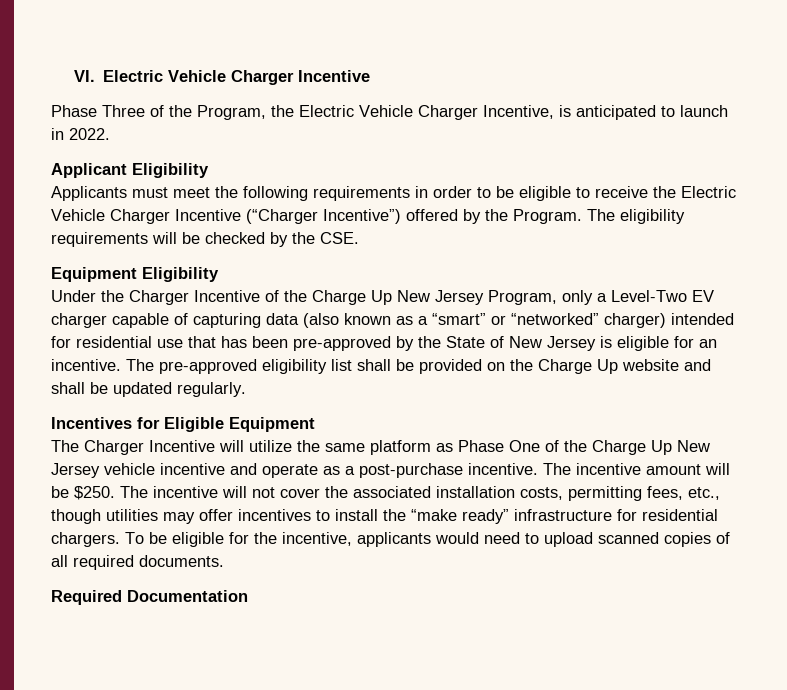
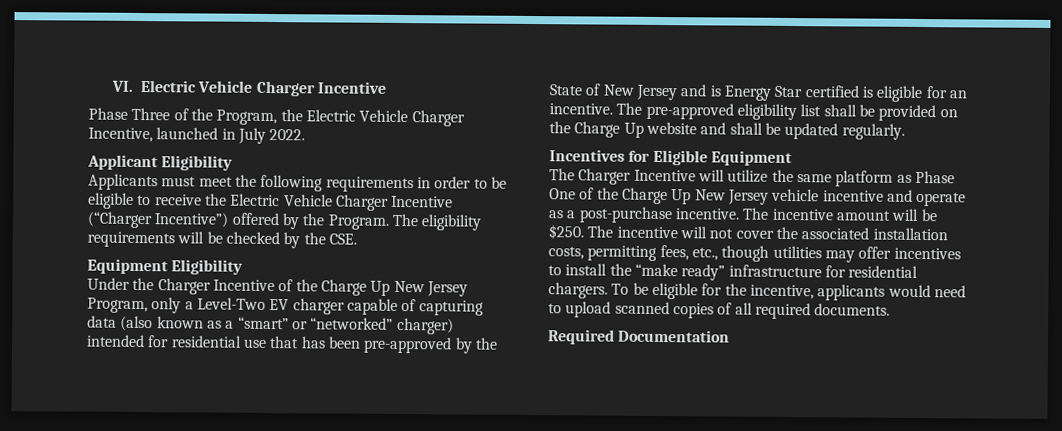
- Phase Three of the Program, the Electric Vehicle Charger Incentive, is anticipated to launch in 2022.
+ Phase Three of the Program, the Electric Vehicle Charger Incentive, launched in July 2022.
- Under the Charger Incentive of the Charge Up New Jersey Program, only a Level-Two EV charger capable of capturing data (also known as a “smart” or “networked” charger) intended for residential use that has been pre-approved by the State of New Jersey is eligible for an incentive.
+ Under the Charger Incentive of the Charge Up New Jersey Program, only a Level-Two EV charger capable of capturing data (also known as a “smart” or “networked” charger) intended for residential use that has been pre-approved by the State of New Jersey and is Energy Star certified is eligible for an incentive.

